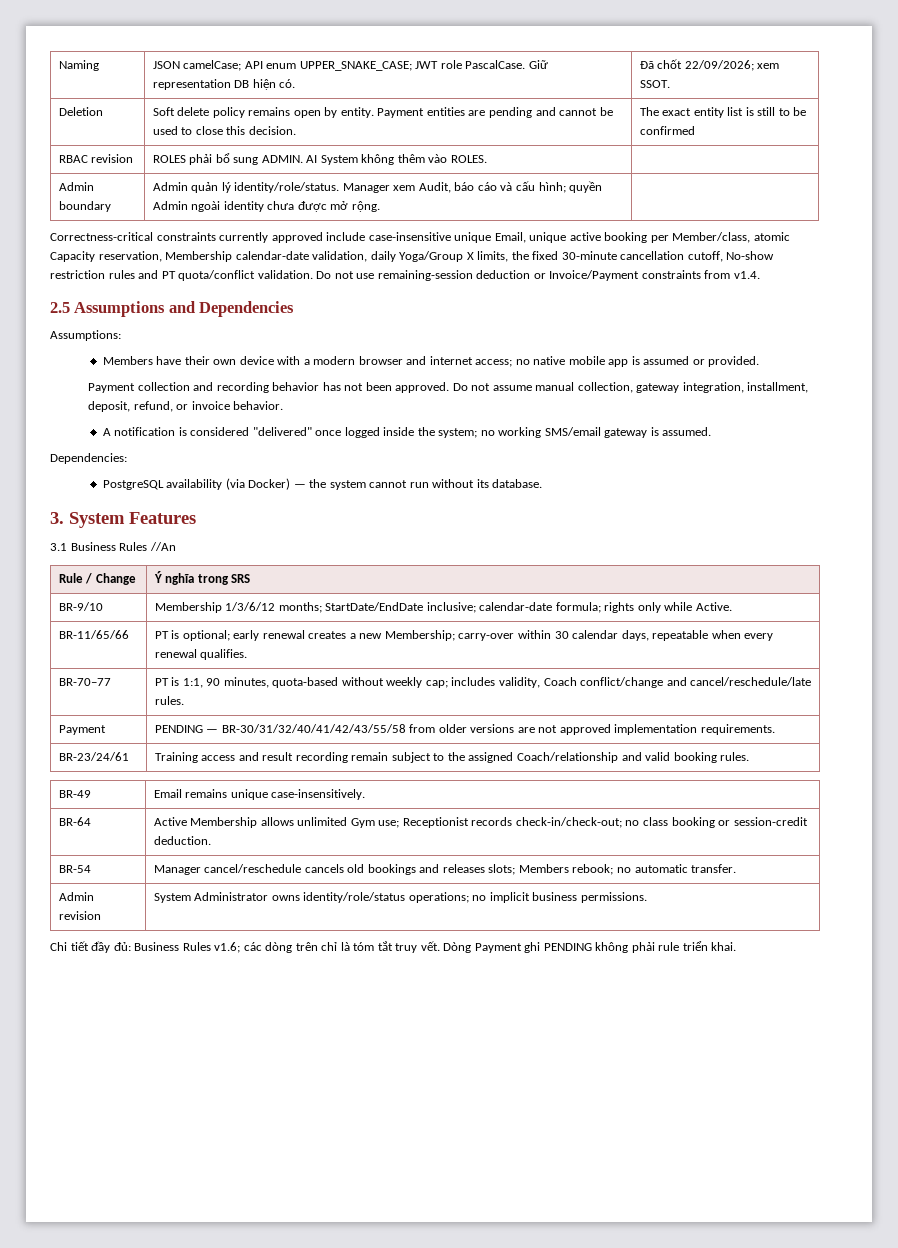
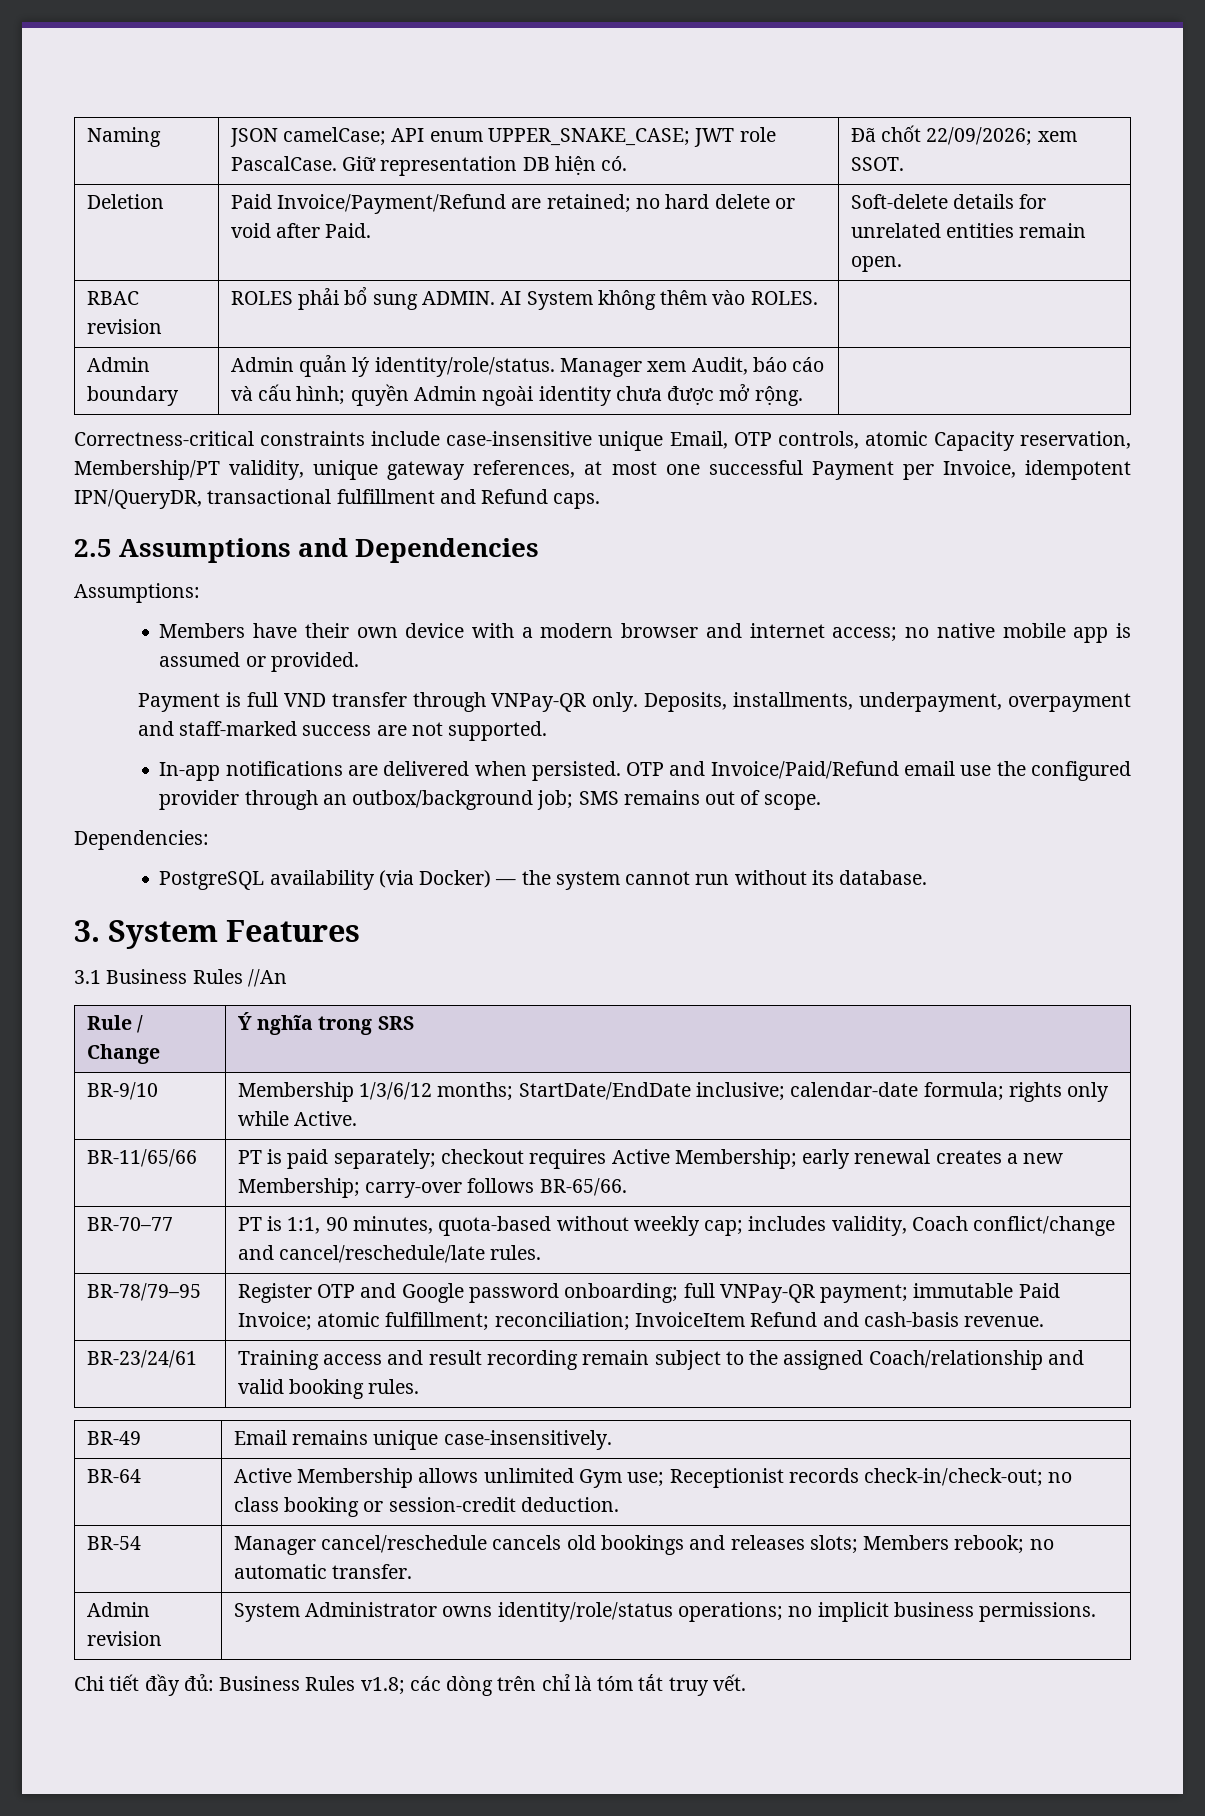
- Deletion | Soft delete policy remains open by entity. Payment entities are pending and cannot be used to close this decision. | The exact entity list is still to be confirmed
+ Deletion | Paid Invoice/Payment/Refund are retained; no hard delete or void after Paid. | Soft-delete details for unrelated entities remain open.
- Correctness-critical constraints currently approved include case-insensitive unique Email, unique active booking per Member/class, atomic Capacity reservation, Membership calendar-date validation, daily Yoga/Group X limits, the fixed 30-minute cancellation cutoff, No-show restriction rules and PT quota/conflict validation. Do not use remaining-session deduction or Invoice/Payment constraints from v1.4.
+ Correctness-critical constraints include case-insensitive unique Email, OTP controls, atomic Capacity reservation, Membership/PT validity, unique gateway references, at most one successful Payment per Invoice, idempotent IPN/QueryDR, transactional fulfillment and Refund caps.
- Payment collection and recording behavior has not been approved. Do not assume manual collection, gateway integration, installment, deposit, refund, or invoice behavior.
- A notification is considered "delivered" once logged inside the system; no working SMS/email gateway is assumed.
+ Payment is full VND transfer through VNPay-QR only. Deposits, installments, underpayment, overpayment and staff-marked success are not supported.
+ In-app notifications are delivered when persisted. OTP and Invoice/Paid/Refund email use the configured provider through an outbox/background job; SMS remains out of scope.
- BR-11/65/66 | PT is optional; early renewal creates a new Membership; carry-over within 30 calendar days, repeatable when every renewal qualifies.
+ BR-11/65/66 | PT is paid separately; checkout requires Active Membership; early renewal creates a new Membership; carry-over follows BR-65/66.
- Payment | PENDING — BR-30/31/32/40/41/42/43/55/58 from older versions are not approved implementation requirements.
+ BR-78/79–95 | Register OTP and Google password onboarding; full VNPay-QR payment; immutable Paid Invoice; atomic fulfillment; reconciliation; InvoiceItem Refund and cash-basis revenue.
- Chi tiết đầy đủ: Business Rules v1.6; các dòng trên chỉ là tóm tắt truy vết. Dòng Payment ghi PENDING không phải rule triển khai.
+ Chi tiết đầy đủ: Business Rules v1.8; các dòng trên chỉ là tóm tắt truy vết.

